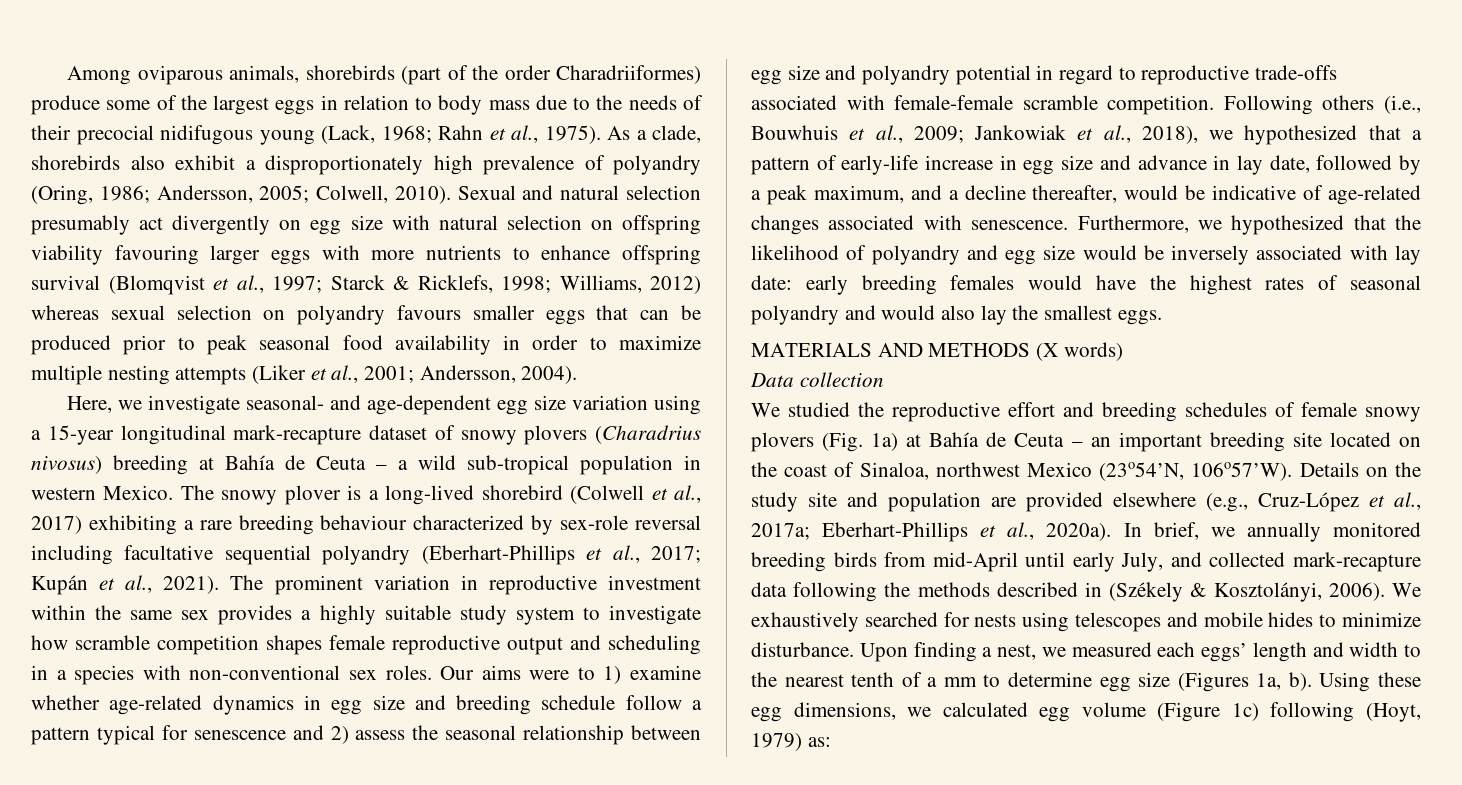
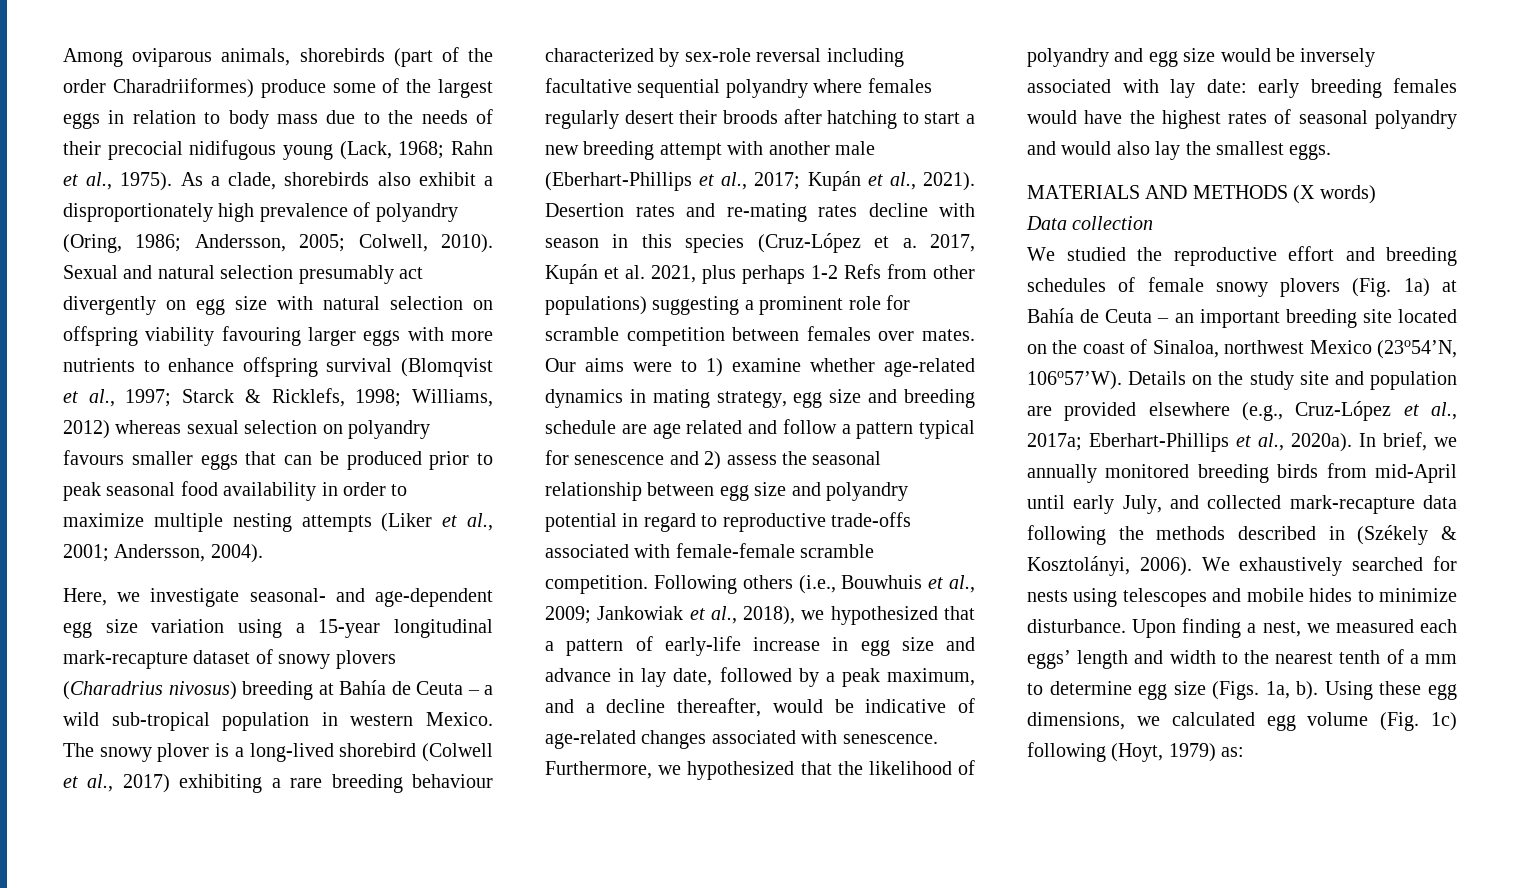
- The snowy plover is a long-lived shorebird (Colwell et al., 2017) exhibiting a rare breeding behaviour characterized by sex-role reversal including facultative sequential polyandry (Eberhart-Phillips et al., 2017; Kupán et al., 2021).
+ The snowy plover is a long-lived shorebird (Colwell et al., 2017) exhibiting a rare breeding behaviour characterized by sex-role reversal including facultative sequential polyandry where females regularly desert their broods after hatching to start a new breeding attempt with another male (Eberhart-Phillips et al., 2017; Kupán et al., 2021).
- The prominent variation in reproductive investment within the same sex provides a highly suitable study system to investigate how scramble competition shapes female reproductive output and scheduling in a species with non-conventional sex roles.
+ Desertion rates and re-mating rates decline with season in this species (Cruz-López et a. 2017, Kupán et al. 2021, plus perhaps 1-2 Refs from other populations) suggesting a prominent role for scramble competition between females over mates.
- Our aims were to 1) examine whether age-related dynamics in egg size and breeding schedule follow a pattern typical for senescence and 2) assess the seasonal relationship between egg size and polyandry potential in regard to reproductive trade-offs associated with female-female scramble competition.
+ Our aims were to 1) examine whether age-related dynamics in mating strategy, egg size and breeding schedule are age related and follow a pattern typical for senescence and 2) assess the seasonal relationship between egg size and polyandry potential in regard to reproductive trade-offs associated with female-female scramble competition.
- Upon finding a nest, we measured each eggs’ length and width to the nearest tenth of a mm to determine egg size (Figures 1a, b).
+ Upon finding a nest, we measured each eggs’ length and width to the nearest tenth of a mm to determine egg size (Figs. 1a, b).
- Using these egg dimensions, we calculated egg volume (Figure 1c) following (Hoyt, 1979) as:
+ Using these egg dimensions, we calculated egg volume (Fig. 1c) following (Hoyt, 1979) as:

